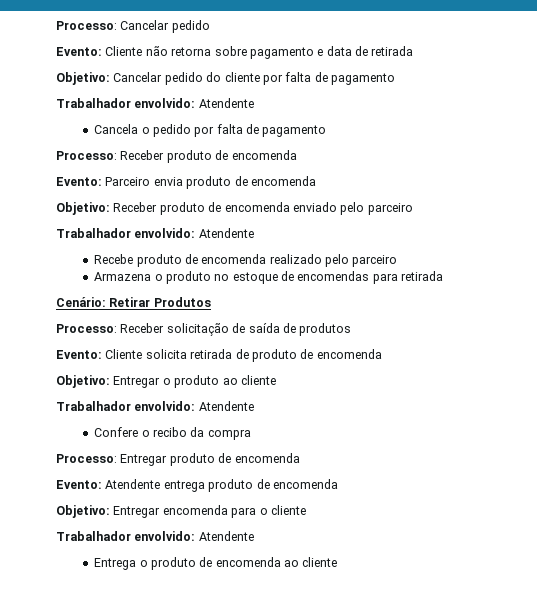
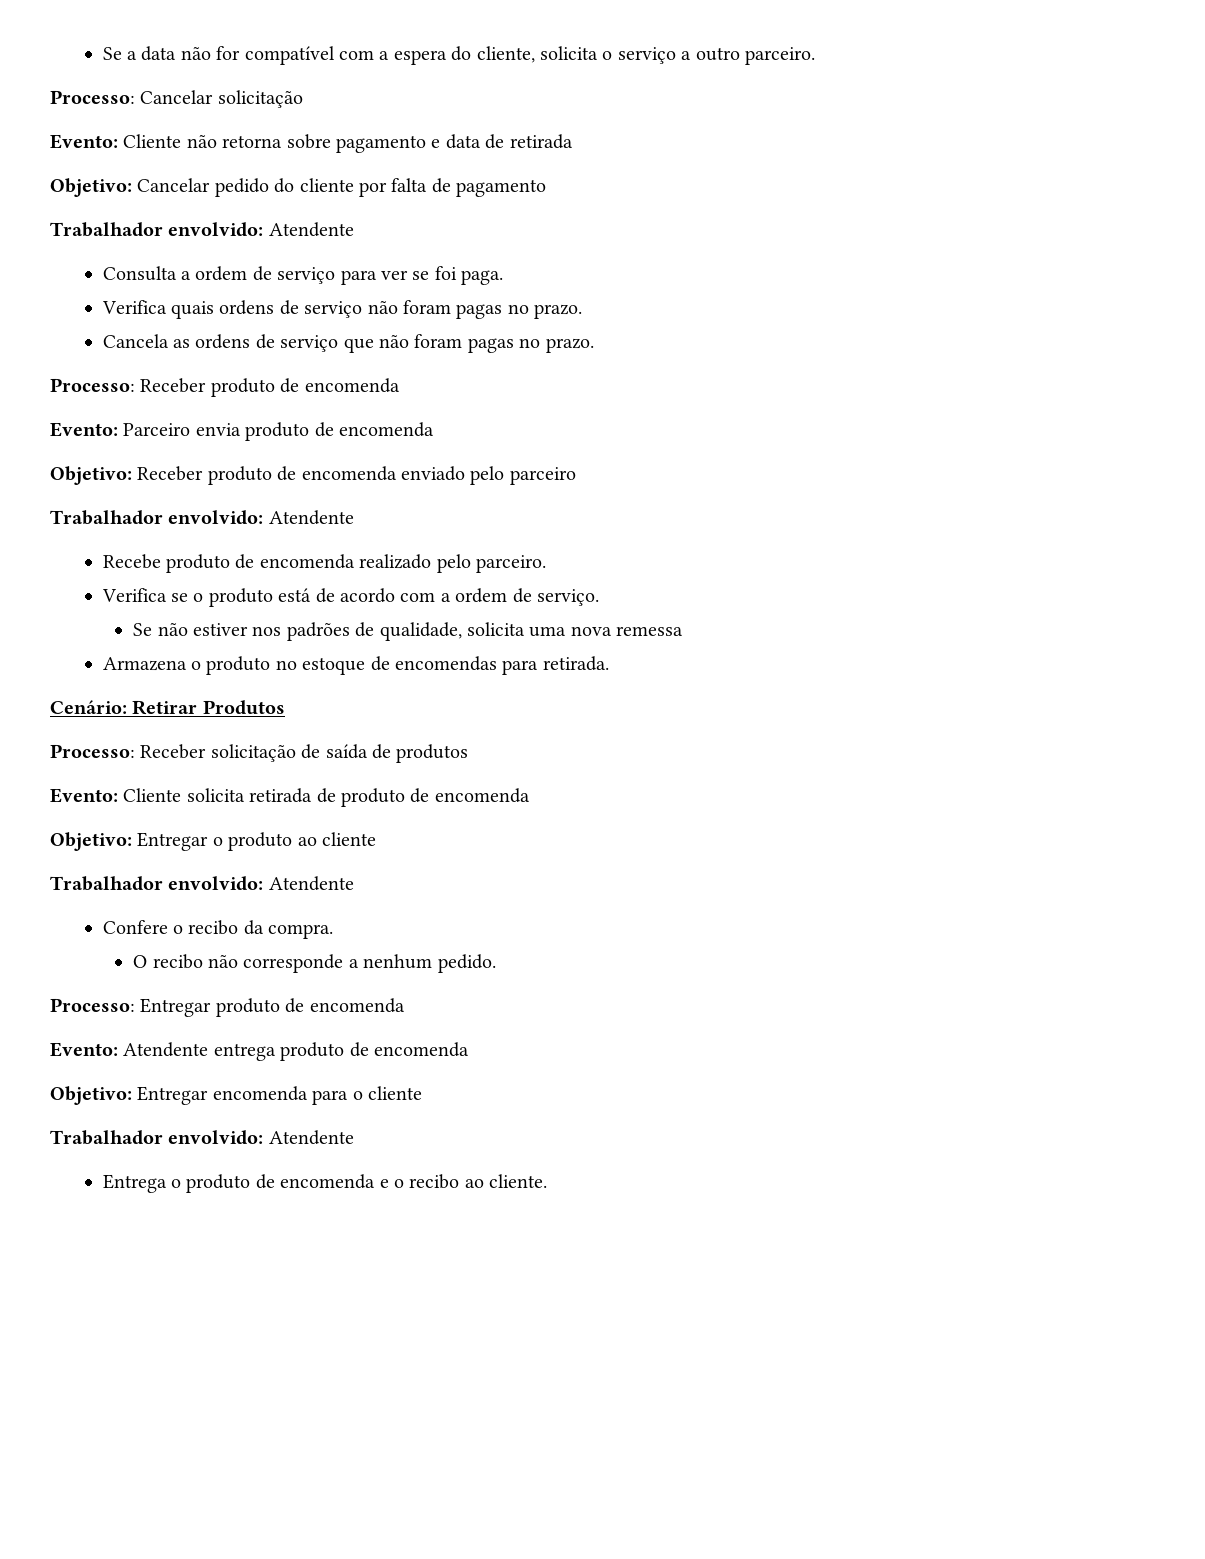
+ Se a data não for compatível com a espera do cliente, solicita o serviço a outro parceiro.
- Processo: Cancelar pedido
+ Processo: Cancelar solicitação
- Cancela o pedido por falta de pagamento
+ Consulta a ordem de serviço para ver se foi paga.
+ Verifica quais ordens de serviço não foram pagas no prazo.
+ Cancela as ordens de serviço que não foram pagas no prazo.
- Recebe produto de encomenda realizado pelo parceiro
+ Recebe produto de encomenda realizado pelo parceiro.
+ Verifica se o produto está de acordo com a ordem de serviço.
+ Se não estiver nos padrões de qualidade, solicita uma nova remessa
- Armazena o produto no estoque de encomendas para retirada
+ Armazena o produto no estoque de encomendas para retirada.
- Confere o recibo da compra
+ Confere o recibo da compra.
+ O recibo não corresponde a nenhum pedido.
- Entrega o produto de encomenda ao cliente
+ Entrega o produto de encomenda e o recibo ao cliente.

